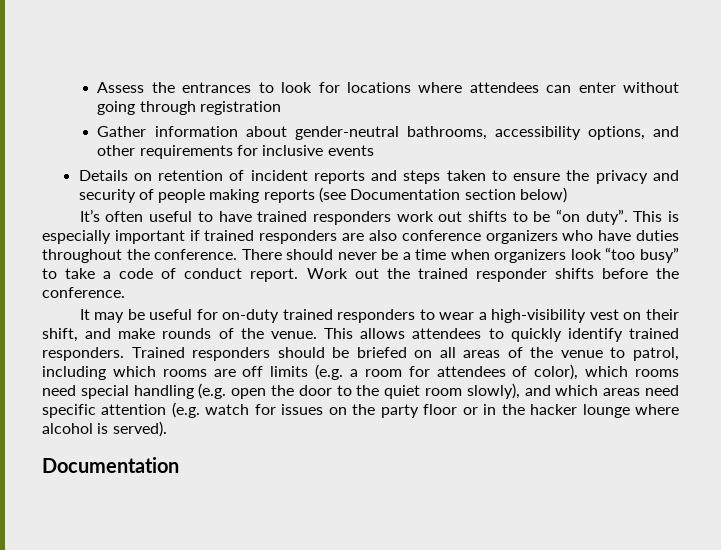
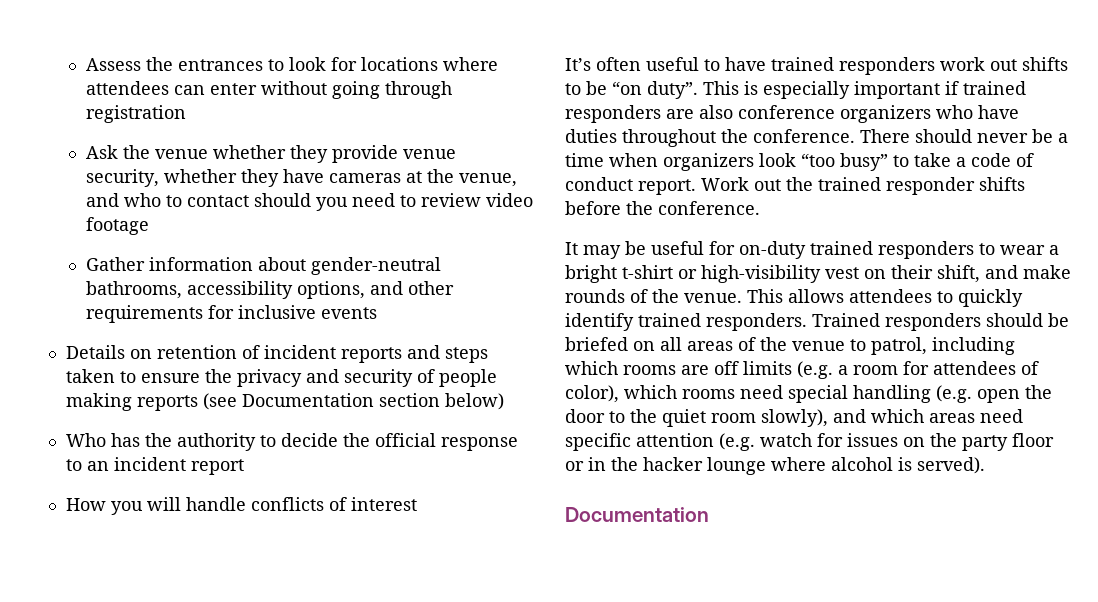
+ Ask the venue whether they provide venue security, whether they have cameras at the venue, and who to contact should you need to review video footage
+ Who has the authority to decide the official response to an incident report
+ How you will handle conflicts of interest
- It may be useful for on-duty trained responders to wear a high-visibility vest on their shift, and make rounds of the venue.
+ It may be useful for on-duty trained responders to wear a bright t-shirt or high-visibility vest on their shift, and make rounds of the venue.

